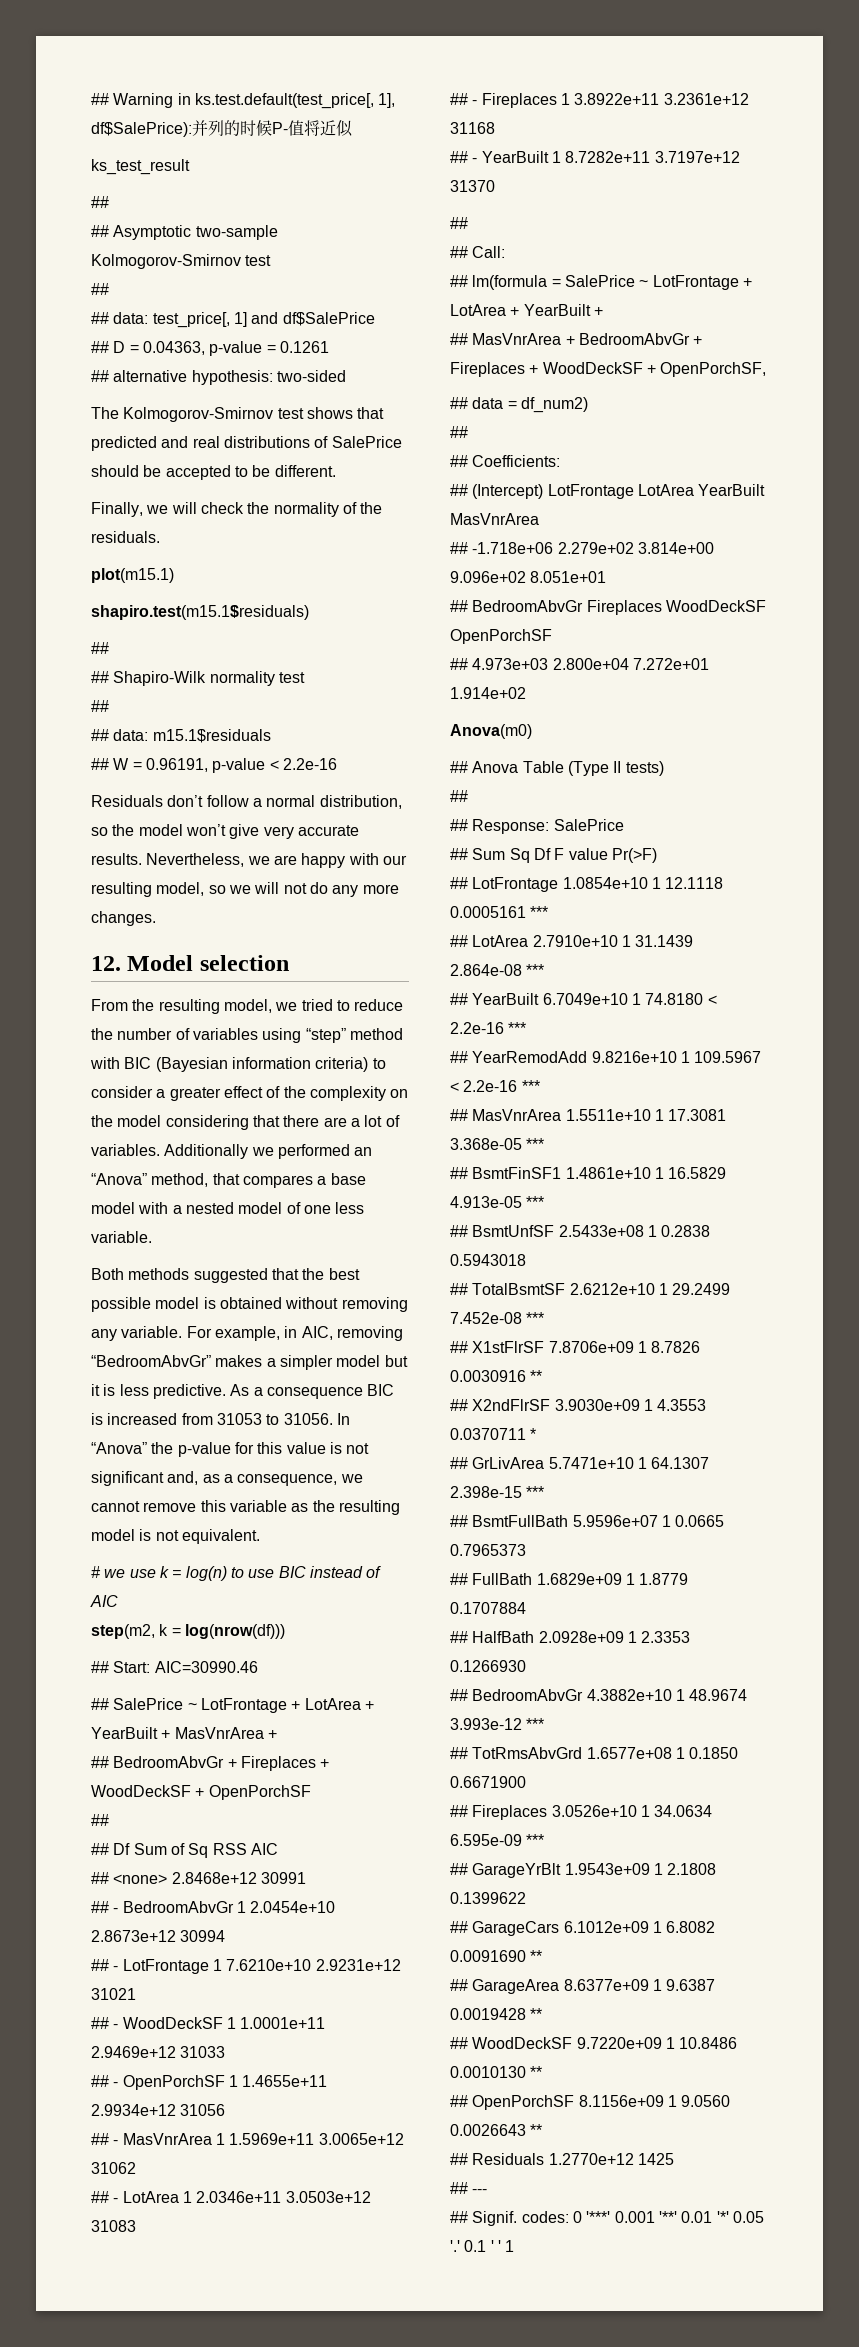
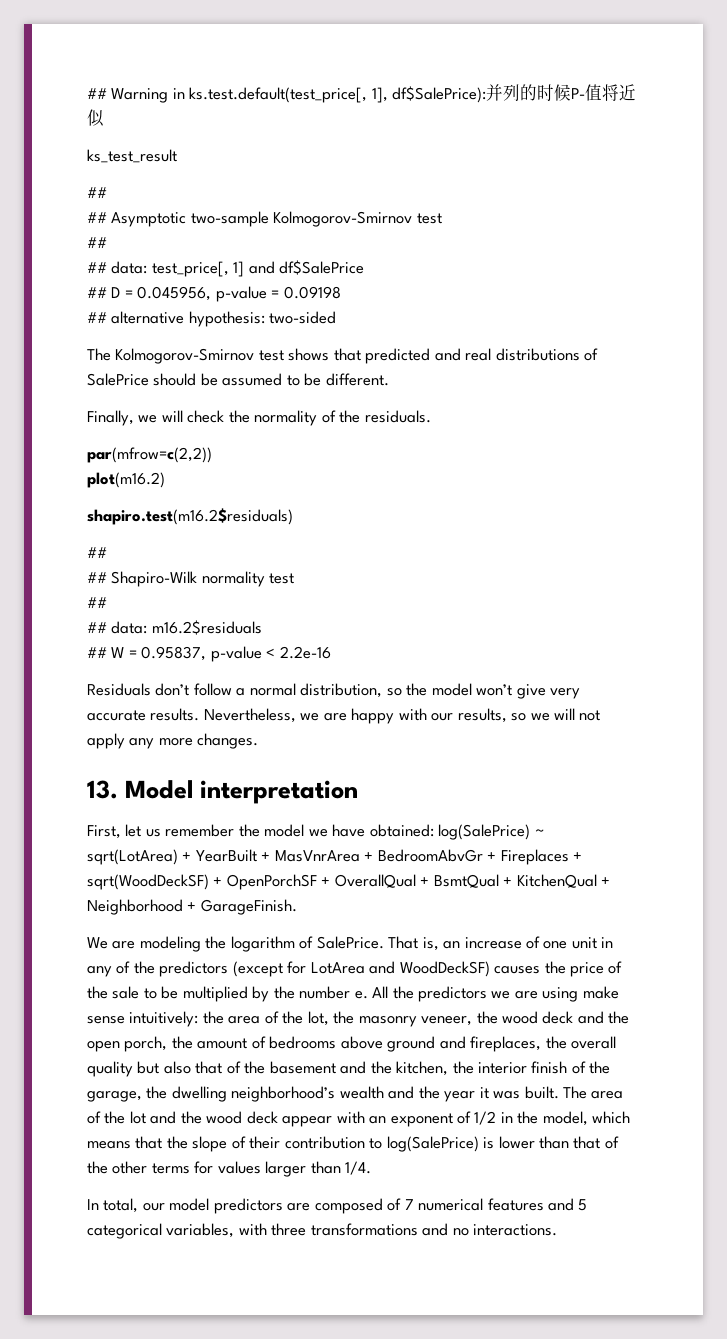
- ## D = 0.04363, p-value = 0.1261
+ ## D = 0.045956, p-value = 0.09198
- The Kolmogorov-Smirnov test shows that predicted and real distributions of SalePrice should be accepted to be different.
+ The Kolmogorov-Smirnov test shows that predicted and real distributions of SalePrice should be assumed to be different.
- plot(m15.1)
- shapiro.test(m15.1$residuals)
+ par(mfrow=c(2,2))
+ plot(m16.2)
+ shapiro.test(m16.2$residuals)
- ## data: m15.1$residuals
+ ## data: m16.2$residuals
- ## W = 0.96191, p-value < 2.2e-16
+ ## W = 0.95837, p-value < 2.2e-16
- Nevertheless, we are happy with our resulting model, so we will not do any more changes.
+ Nevertheless, we are happy with our results, so we will not apply any more changes.
- 12. Model selection
- From the resulting model, we tried to reduce the number of variables using “step” method with BIC (Bayesian information criteria) to consider a greater effect of the complexity on the model considering that there are a lot of variables. Additionally we performed an “Anova” method, that compares a base model with a nested model of one less variable.
- Both methods suggested that the best possible model is obtained without removing any variable. For example, in AIC, removing “BedroomAbvGr” makes a simpler model but it is less predictive. As a consequence BIC is increased from 31053 to 31056. In “Anova” the p-value for this value is not significant and, as a consequence, we cannot remove this variable as the resulting model is not equivalent.
- # we use k = log(n) to use BIC instead of AIC
- step(m2, k = log(nrow(df)))
- ## Start: AIC=30990.46
- ## SalePrice ~ LotFrontage + LotArea + YearBuilt + MasVnrArea +
- ## BedroomAbvGr + Fireplaces + WoodDeckSF + OpenPorchSF
- ##
- ## Df Sum of Sq RSS AIC
- ## <none> 2.8468e+12 30991
- ## - BedroomAbvGr 1 2.0454e+10 2.8673e+12 30994
- ## - LotFrontage 1 7.6210e+10 2.9231e+12 31021
- ## - WoodDeckSF 1 1.0001e+11 2.9469e+12 31033
- ## - OpenPorchSF 1 1.4655e+11 2.9934e+12 31056
- ## - MasVnrArea 1 1.5969e+11 3.0065e+12 31062
- ## - LotArea 1 2.0346e+11 3.0503e+12 31083
- ## - Fireplaces 1 3.8922e+11 3.2361e+12 31168
- ## - YearBuilt 1 8.7282e+11 3.7197e+12 31370
- ##
- ## Call:
- ## lm(formula = SalePrice ~ LotFrontage + LotArea + YearBuilt +
- ## MasVnrArea + BedroomAbvGr + Fireplaces + WoodDeckSF + OpenPorchSF,
- ## data = df_num2)
- ##
- ## Coefficients:
- ## (Intercept) LotFrontage LotArea YearBuilt MasVnrArea
- ## -1.718e+06 2.279e+02 3.814e+00 9.096e+02 8.051e+01
- ## BedroomAbvGr Fireplaces WoodDeckSF OpenPorchSF
- ## 4.973e+03 2.800e+04 7.272e+01 1.914e+02
- Anova(m0)
- ## Anova Table (Type II tests)
- ##
- ## Response: SalePrice
- ## Sum Sq Df F value Pr(>F)
- ## LotFrontage 1.0854e+10 1 12.1118 0.0005161 ***
- ## LotArea 2.7910e+10 1 31.1439 2.864e-08 ***
- ## YearBuilt 6.7049e+10 1 74.8180 < 2.2e-16 ***
- ## YearRemodAdd 9.8216e+10 1 109.5967 < 2.2e-16 ***
- ## MasVnrArea 1.5511e+10 1 17.3081 3.368e-05 ***
- ## BsmtFinSF1 1.4861e+10 1 16.5829 4.913e-05 ***
- ## BsmtUnfSF 2.5433e+08 1 0.2838 0.5943018
- ## TotalBsmtSF 2.6212e+10 1 29.2499 7.452e-08 ***
- ## X1stFlrSF 7.8706e+09 1 8.7826 0.0030916 **
- ## X2ndFlrSF 3.9030e+09 1 4.3553 0.0370711 *
- ## GrLivArea 5.7471e+10 1 64.1307 2.398e-15 ***
- ## BsmtFullBath 5.9596e+07 1 0.0665 0.7965373
- ## FullBath 1.6829e+09 1 1.8779 0.1707884
- ## HalfBath 2.0928e+09 1 2.3353 0.1266930
- ## BedroomAbvGr 4.3882e+10 1 48.9674 3.993e-12 ***
- ## TotRmsAbvGrd 1.6577e+08 1 0.1850 0.6671900
- ## Fireplaces 3.0526e+10 1 34.0634 6.595e-09 ***
- ## GarageYrBlt 1.9543e+09 1 2.1808 0.1399622
- ## GarageCars 6.1012e+09 1 6.8082 0.0091690 **
- ## GarageArea 8.6377e+09 1 9.6387 0.0019428 **
- ## WoodDeckSF 9.7220e+09 1 10.8486 0.0010130 **
- ## OpenPorchSF 8.1156e+09 1 9.0560 0.0026643 **
- ## Residuals 1.2770e+12 1425
- ## ---
- ## Signif. codes: 0 '***' 0.001 '**' 0.01 '*' 0.05 '.' 0.1 ' ' 1
+ 13. Model interpretation
+ First, let us remember the model we have obtained: log(SalePrice) ~ sqrt(LotArea) + YearBuilt + MasVnrArea + BedroomAbvGr + Fireplaces + sqrt(WoodDeckSF) + OpenPorchSF + OverallQual + BsmtQual + KitchenQual + Neighborhood + GarageFinish.
+ We are modeling the logarithm of SalePrice. That is, an increase of one unit in any of the predictors (except for LotArea and WoodDeckSF) causes the price of the sale to be multiplied by the number e. All the predictors we are using make sense intuitively: the area of the lot, the masonry veneer, the wood deck and the open porch, the amount of bedrooms above ground and fireplaces, the overall quality but also that of the basement and the kitchen, the interior finish of the garage, the dwelling neighborhood’s wealth and the year it was built. The area of the lot and the wood deck appear with an exponent of 1/2 in the model, which means that the slope of their contribution to log(SalePrice) is lower than that of the other terms for values larger than 1/4.
+ In total, our model predictors are composed of 7 numerical features and 5 categorical variables, with three transformations and no interactions.

